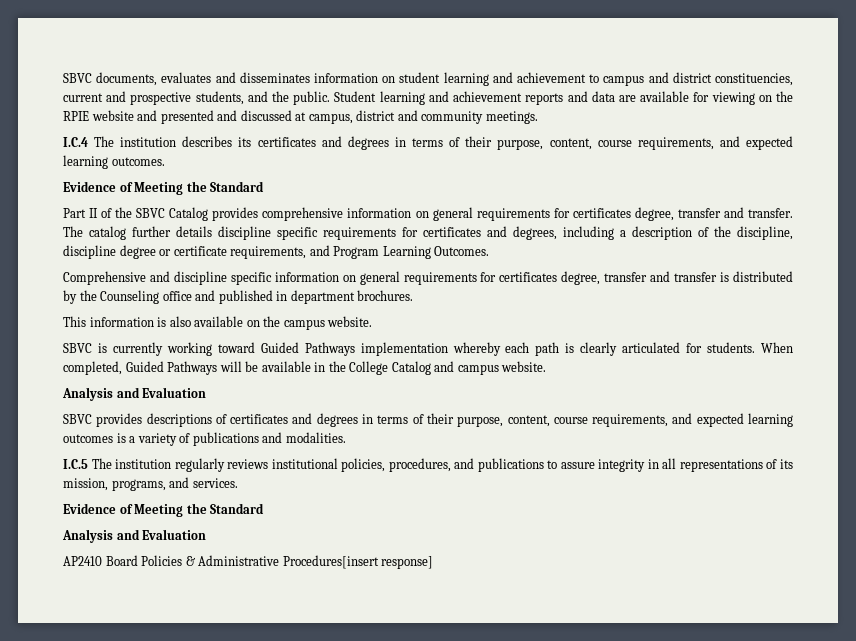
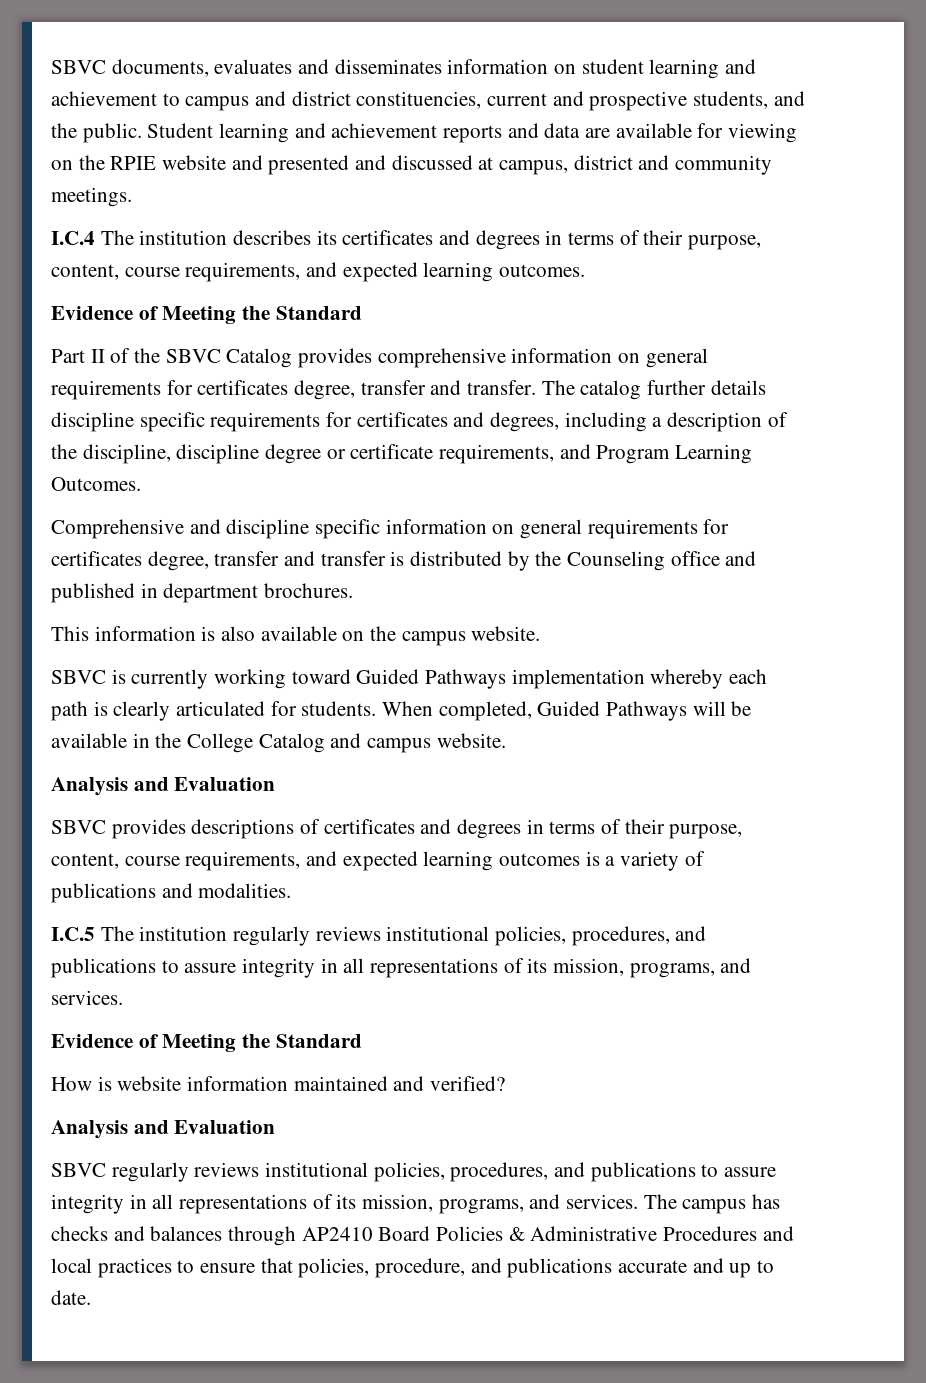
  I.C.5 The institution regularly reviews institutional policies, procedures, and publications to assure integrity in all representations of its mission, programs, and services.
  Evidence of Meeting the Standard
+ How is website information maintained and verified?
  Analysis and Evaluation
- AP2410 Board Policies & Administrative Procedures[insert response]
+ SBVC regularly reviews institutional policies, procedures, and publications to assure integrity in all representations of its mission, programs, and services. The campus has checks and balances through AP2410 Board Policies & Administrative Procedures and local practices to ensure that policies, procedure, and publications accurate and up to date.

